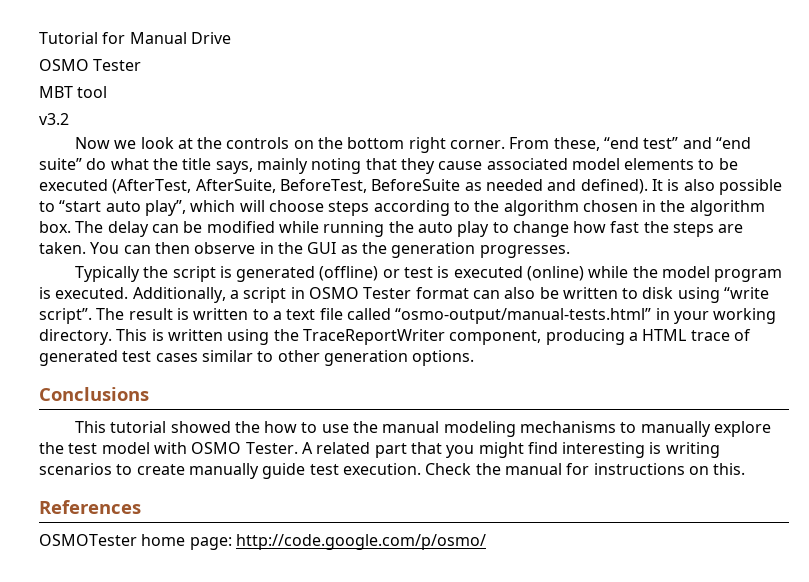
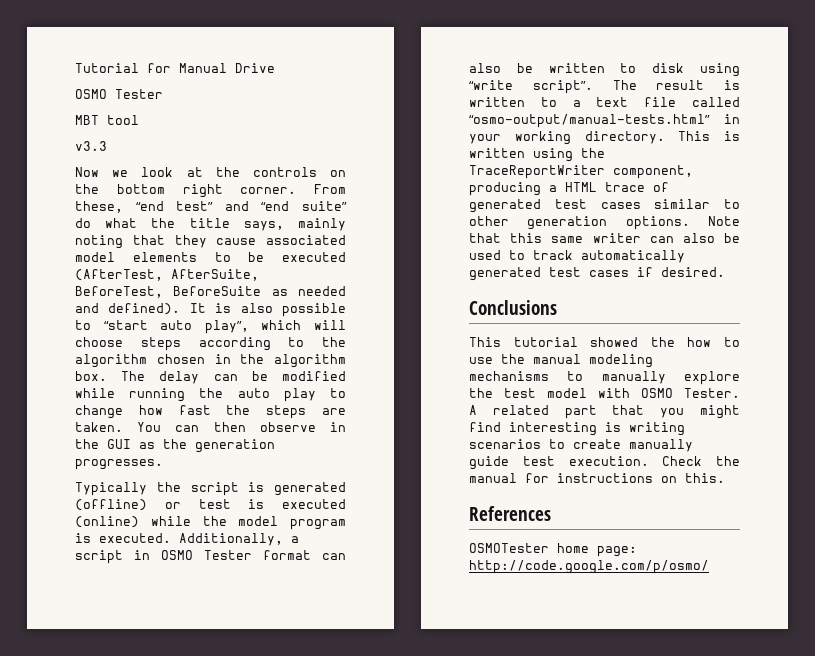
- v3.2
+ v3.3
+ Note that this same writer can also be used to track automatically generated test cases if desired.

